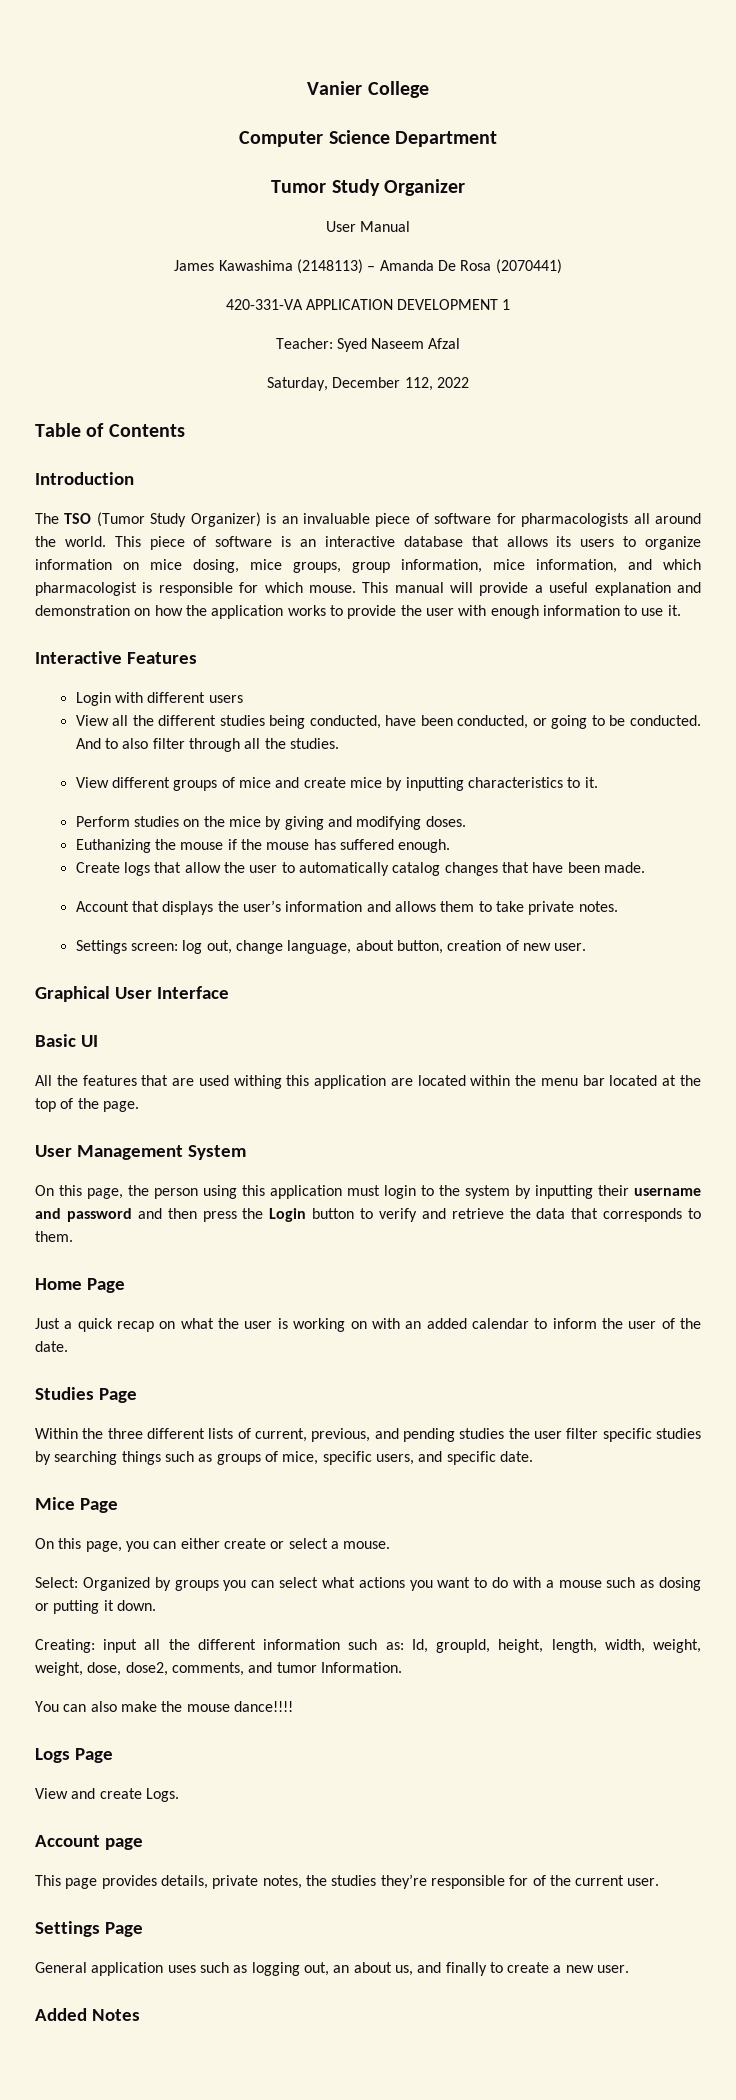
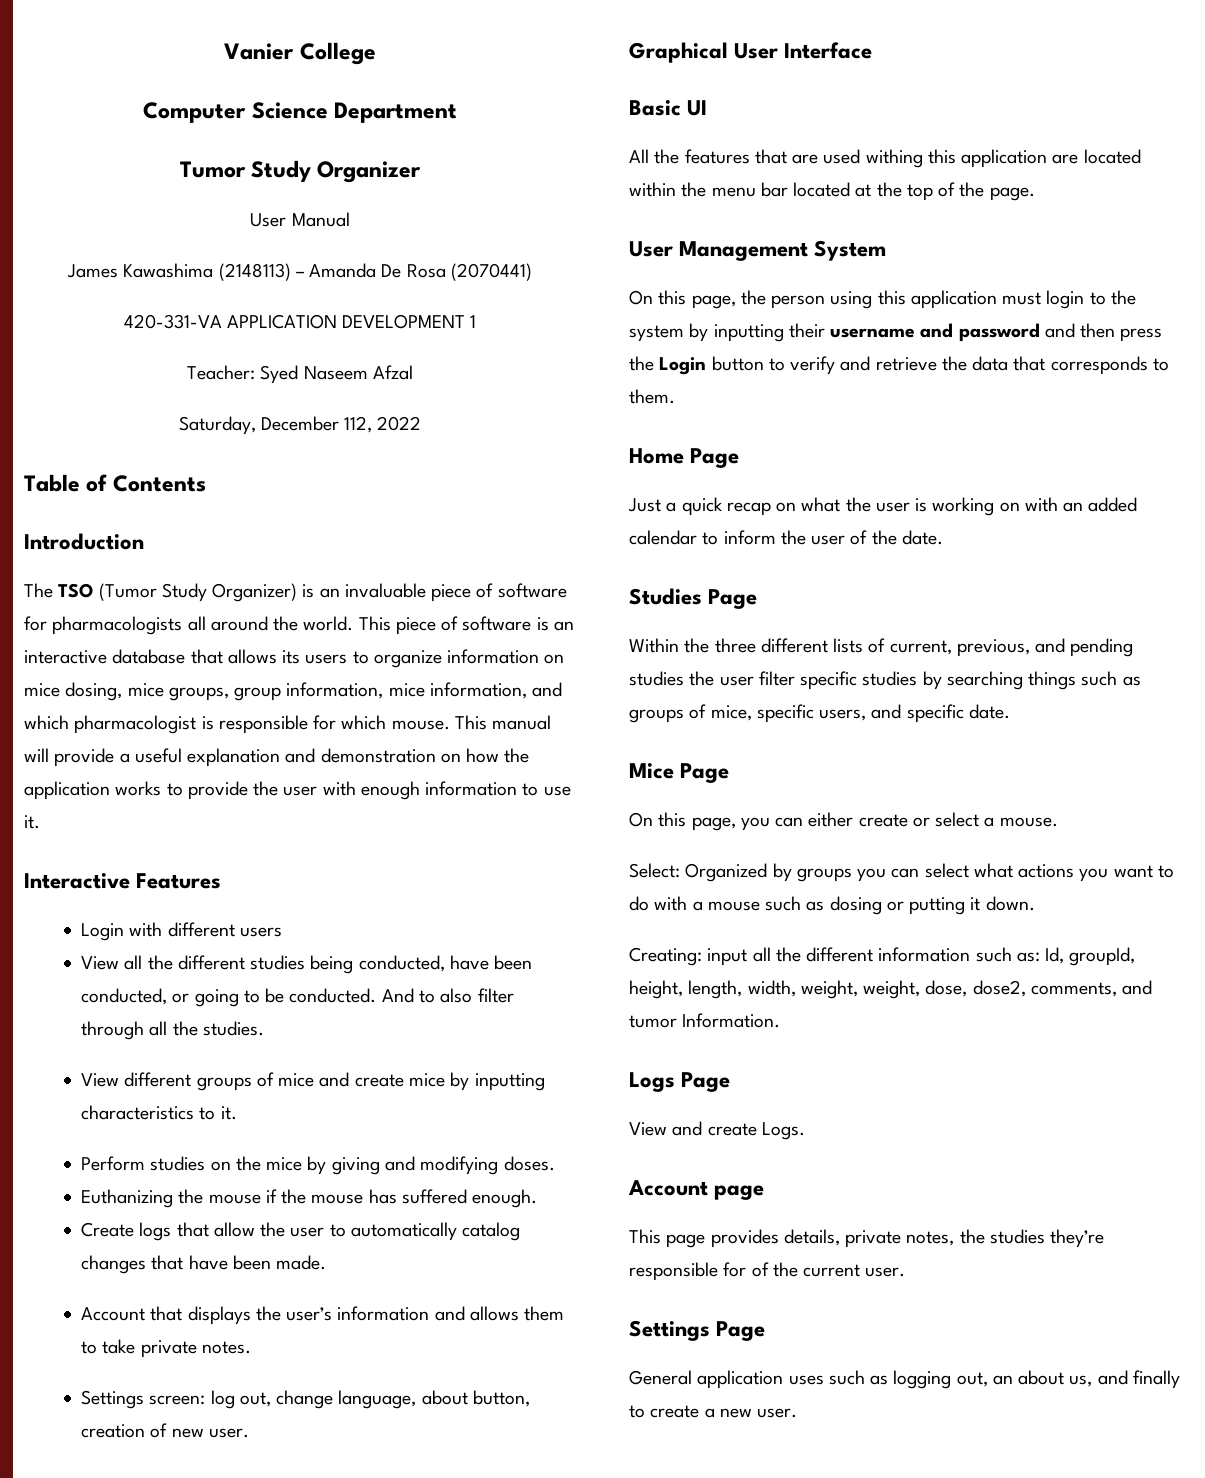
- You can also make the mouse dance!!!!
- Added Notes

